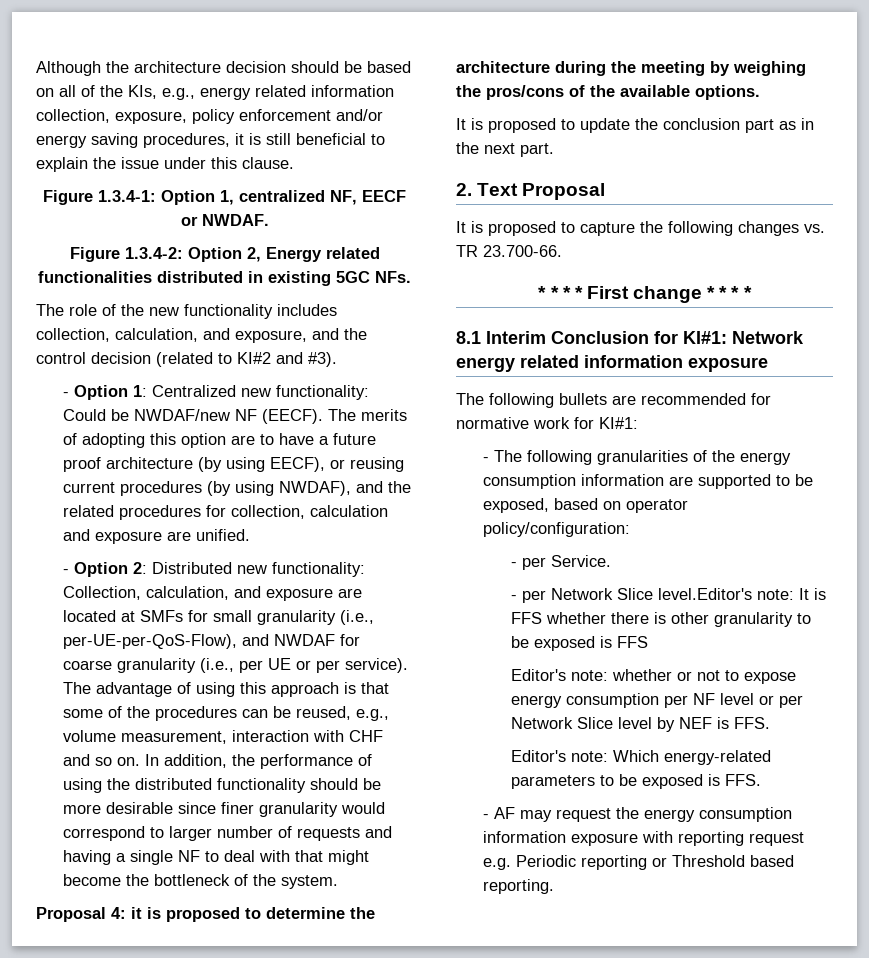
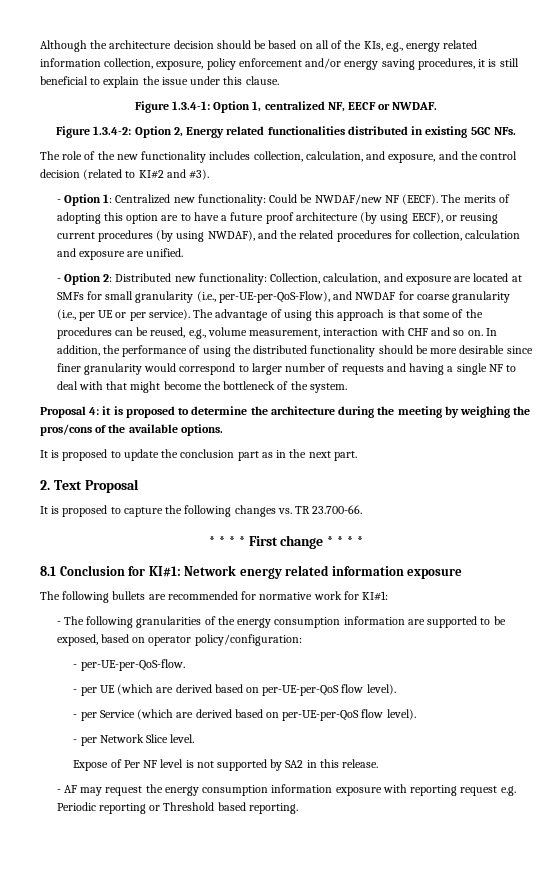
- 8.1 Interim Conclusion for KI#1: Network energy related information exposure
+ 8.1 Conclusion for KI#1: Network energy related information exposure
- - per Service.
- - per Network Slice level.Editor's note: It is FFS whether there is other granularity to be exposed is FFS
- Editor's note: whether or not to expose energy consumption per NF level or per Network Slice level by NEF is FFS.
- Editor's note: Which energy-related parameters to be exposed is FFS.
+ - per-UE-per-QoS-flow.
+ - per UE (which are derived based on per-UE-per-QoS flow level).
+ - per Service (which are derived based on per-UE-per-QoS flow level).
+ - per Network Slice level.
+ Expose of Per NF level is not supported by SA2 in this release.

